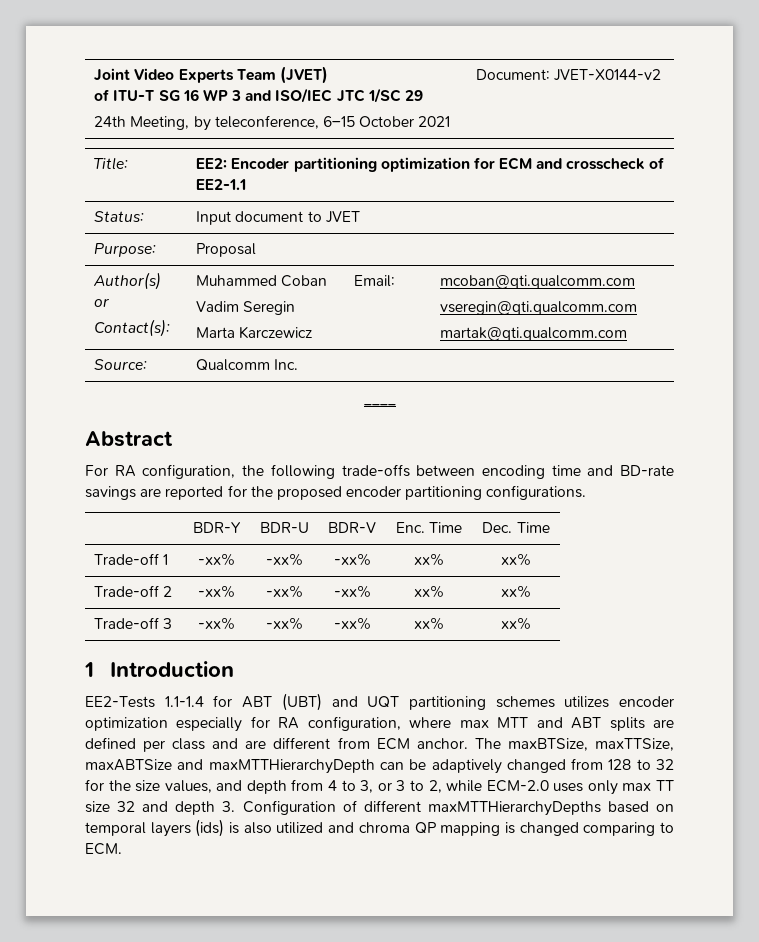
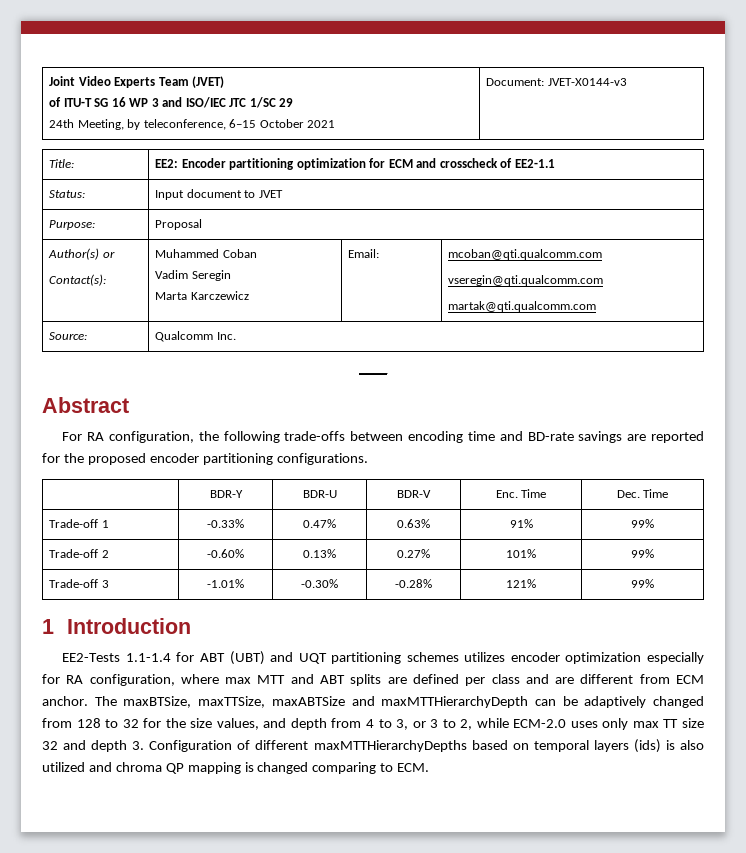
  Joint Video Experts Team (JVET)
  of ITU-T SG 16 WP 3 and ISO/IEC JTC 1/SC 29
- 24th Meeting, by teleconference, 6–15 October 2021 | Document: JVET-X0144-v2
+ 24th Meeting, by teleconference, 6–15 October 2021 | Document: JVET-X0144-v3
- Trade-off 1 | -xx% | -xx% | -xx% | xx% | xx%
- Trade-off 2 | -xx% | -xx% | -xx% | xx% | xx%
- Trade-off 3 | -xx% | -xx% | -xx% | xx% | xx%
+ Trade-off 1 | -0.33% | 0.47% | 0.63% | 91% | 99%
+ Trade-off 2 | -0.60% | 0.13% | 0.27% | 101% | 99%
+ Trade-off 3 | -1.01% | -0.30% | -0.28% | 121% | 99%

